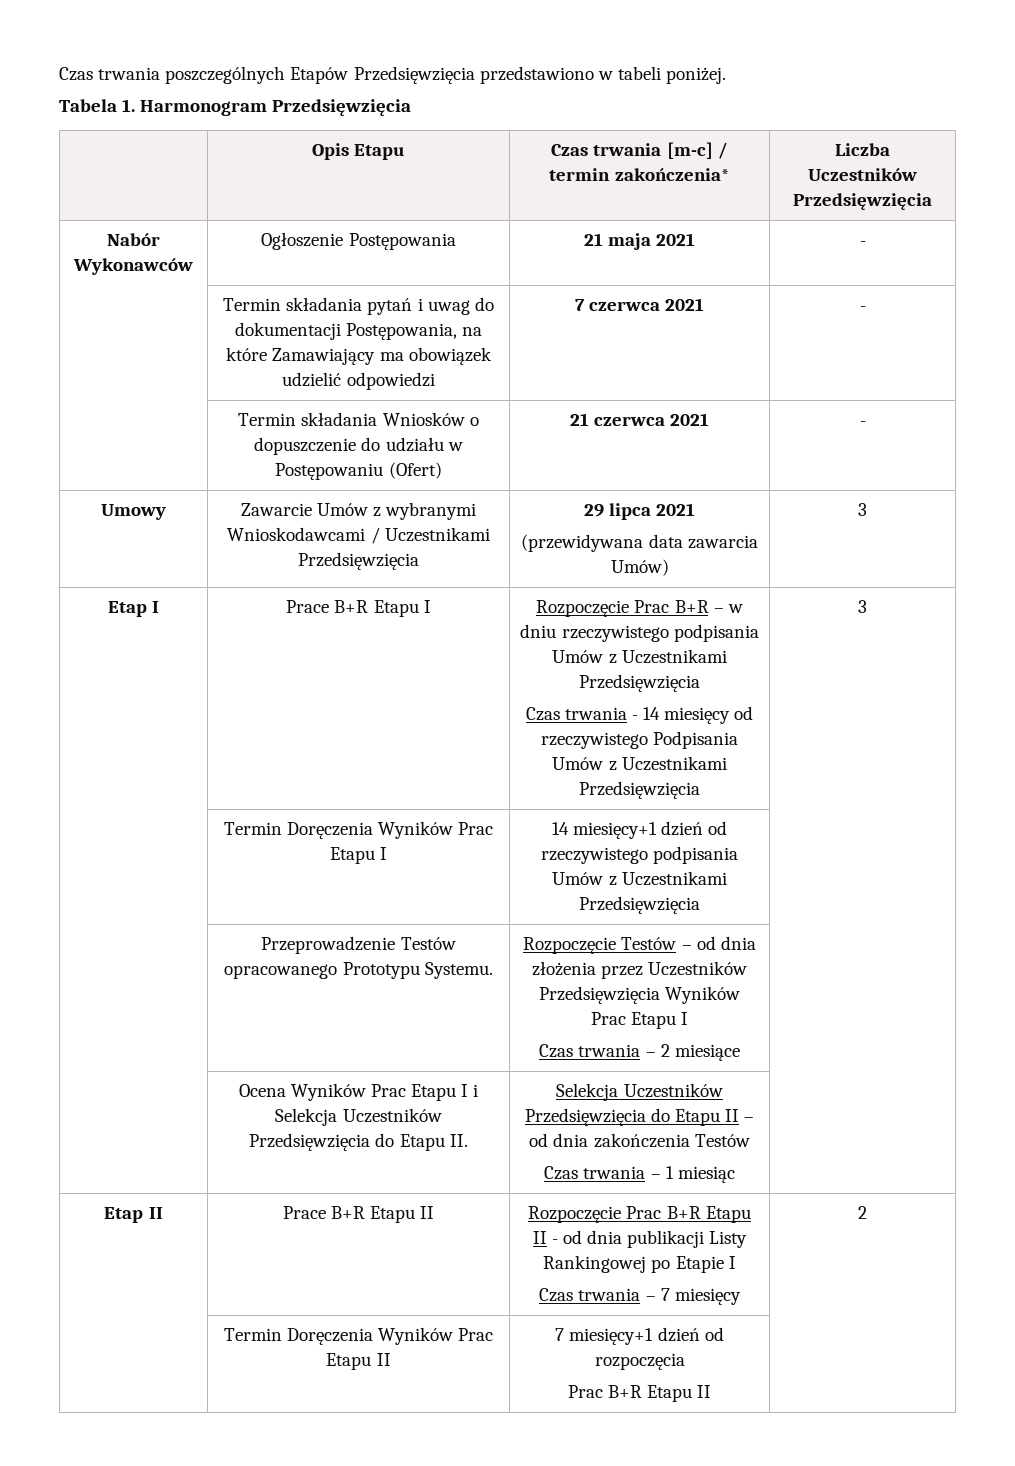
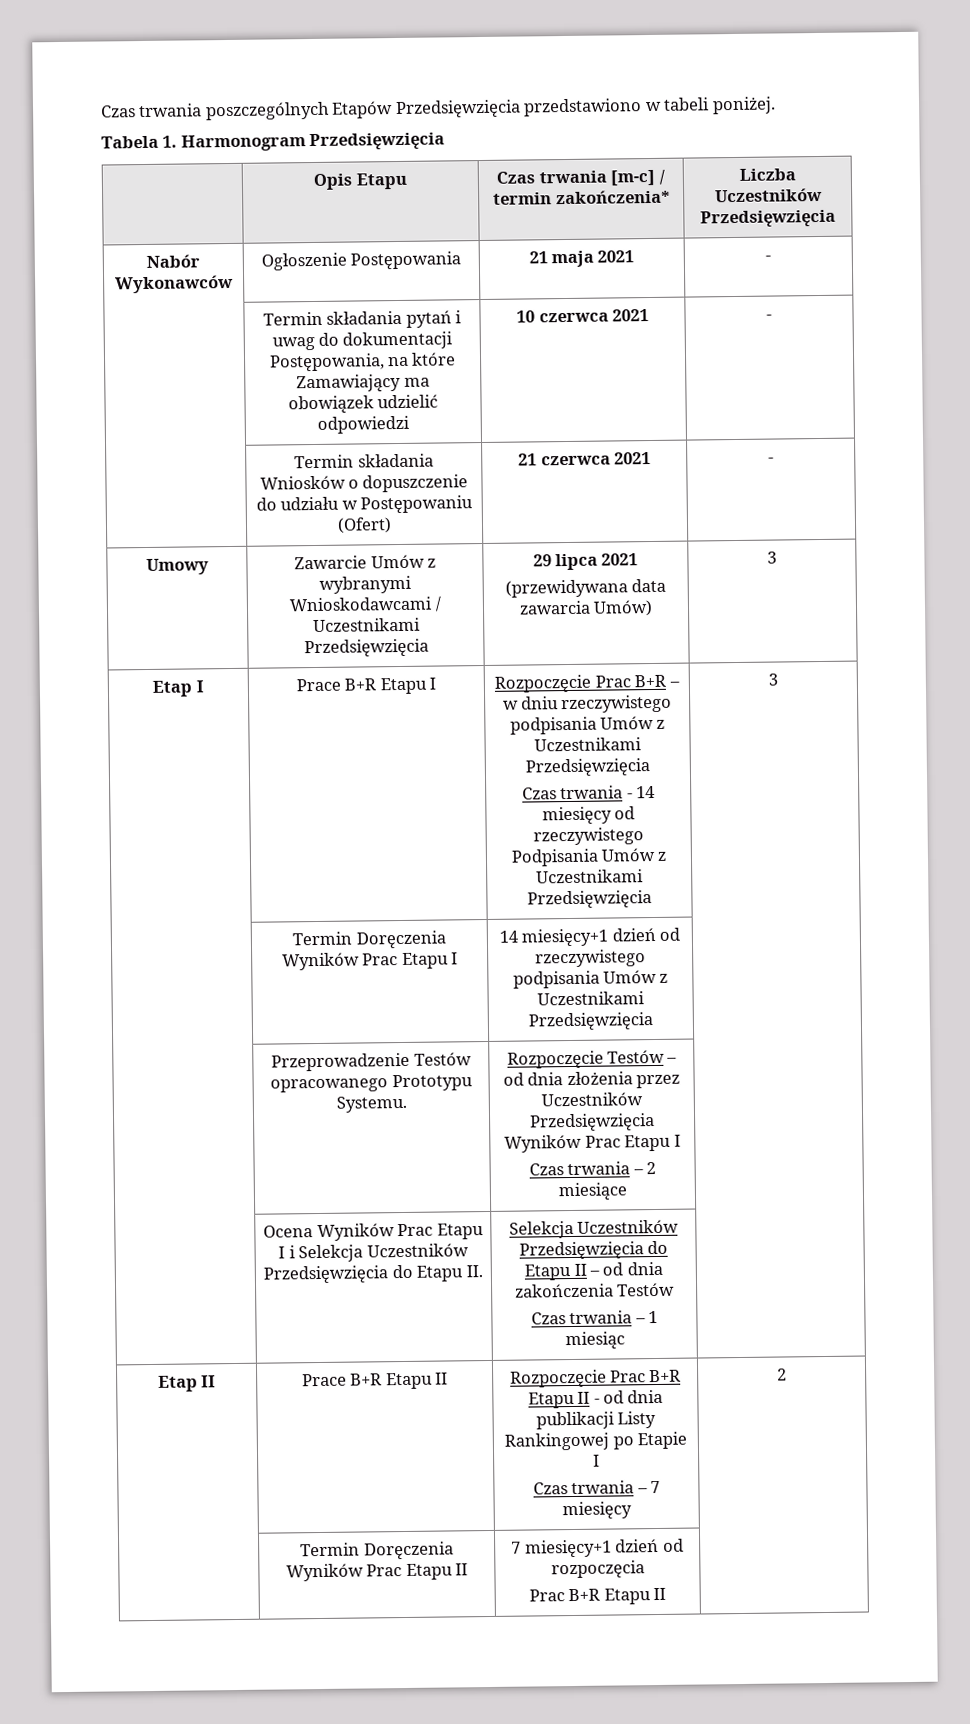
- | Termin składania pytań i uwag do dokumentacji Postępowania, na które Zamawiający ma obowiązek udzielić odpowiedzi | 7 czerwca 2021 | -
+ | Termin składania pytań i uwag do dokumentacji Postępowania, na które Zamawiający ma obowiązek udzielić odpowiedzi | 10 czerwca 2021 | -

